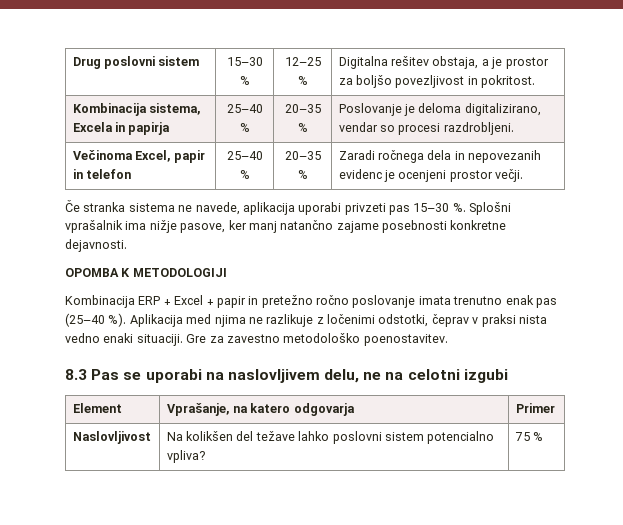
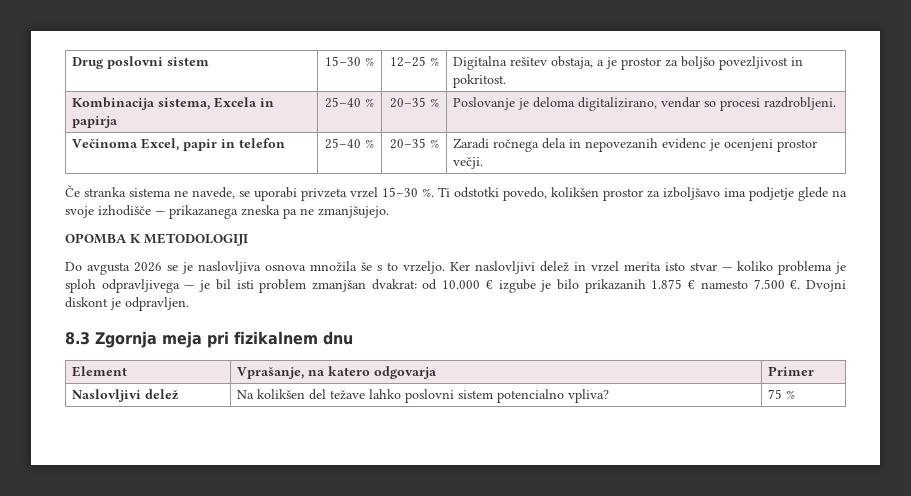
- Če stranka sistema ne navede, aplikacija uporabi privzeti pas 15–30 %. Splošni vprašalnik ima nižje pasove, ker manj natančno zajame posebnosti konkretne dejavnosti.
+ Če stranka sistema ne navede, se uporabi privzeta vrzel 15–30 %. Ti odstotki povedo, kolikšen prostor za izboljšavo ima podjetje glede na svoje izhodišče — prikazanega zneska pa ne zmanjšujejo.
  OPOMBA K METODOLOGIJI
- Kombinacija ERP + Excel + papir in pretežno ročno poslovanje imata trenutno enak pas (25–40 %). Aplikacija med njima ne razlikuje z ločenimi odstotki, čeprav v praksi nista vedno enaki situaciji. Gre za zavestno metodološko poenostavitev.
- 8.3 Pas se uporabi na naslovljivem delu, ne na celotni izgubi
+ Do avgusta 2026 se je naslovljiva osnova množila še s to vrzeljo. Ker naslovljivi delež in vrzel merita isto stvar — koliko problema je sploh odpravljivega — je bil isti problem zmanjšan dvakrat: od 10.000 € izgube je bilo prikazanih 1.875 € namesto 7.500 €. Dvojni diskont je odpravljen.
+ 8.3 Zgornja meja pri fizikalnem dnu
- Naslovljivost | Na kolikšen del težave lahko poslovni sistem potencialno vpliva? | 75 %
+ Naslovljivi delež | Na kolikšen del težave lahko poslovni sistem potencialno vpliva? | 75 %

